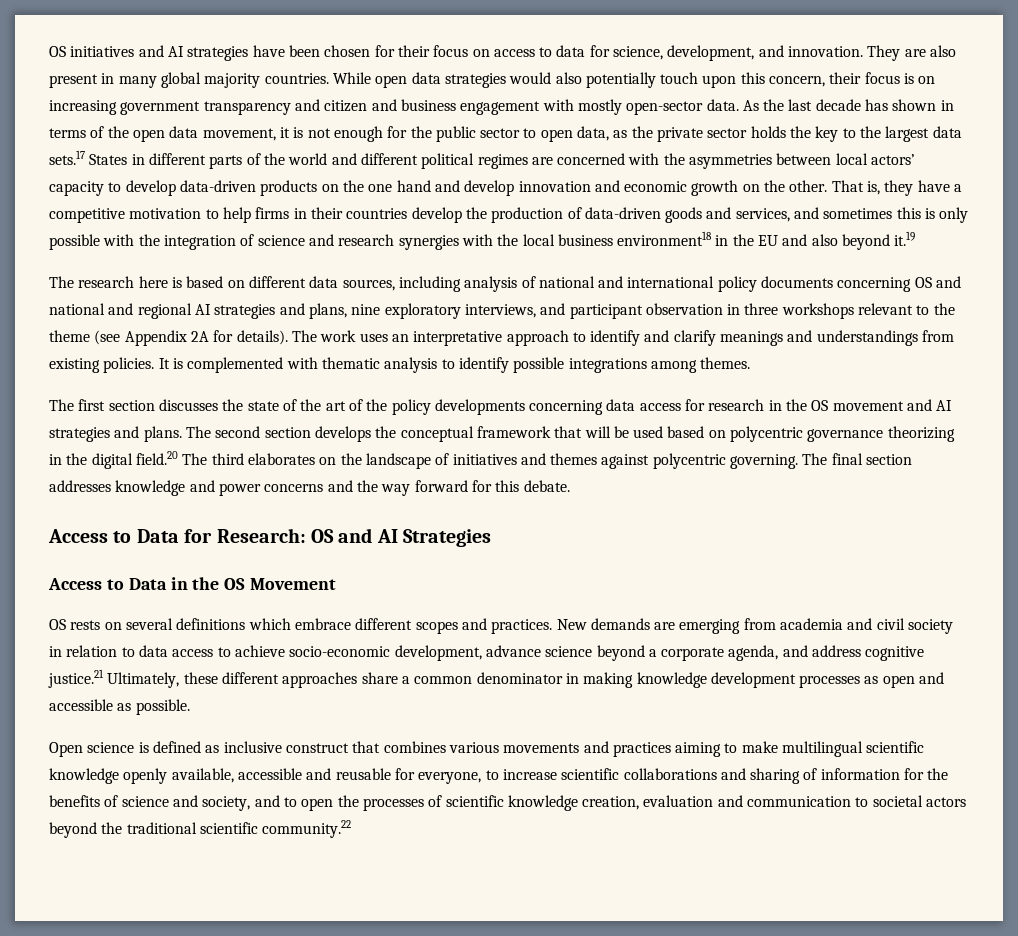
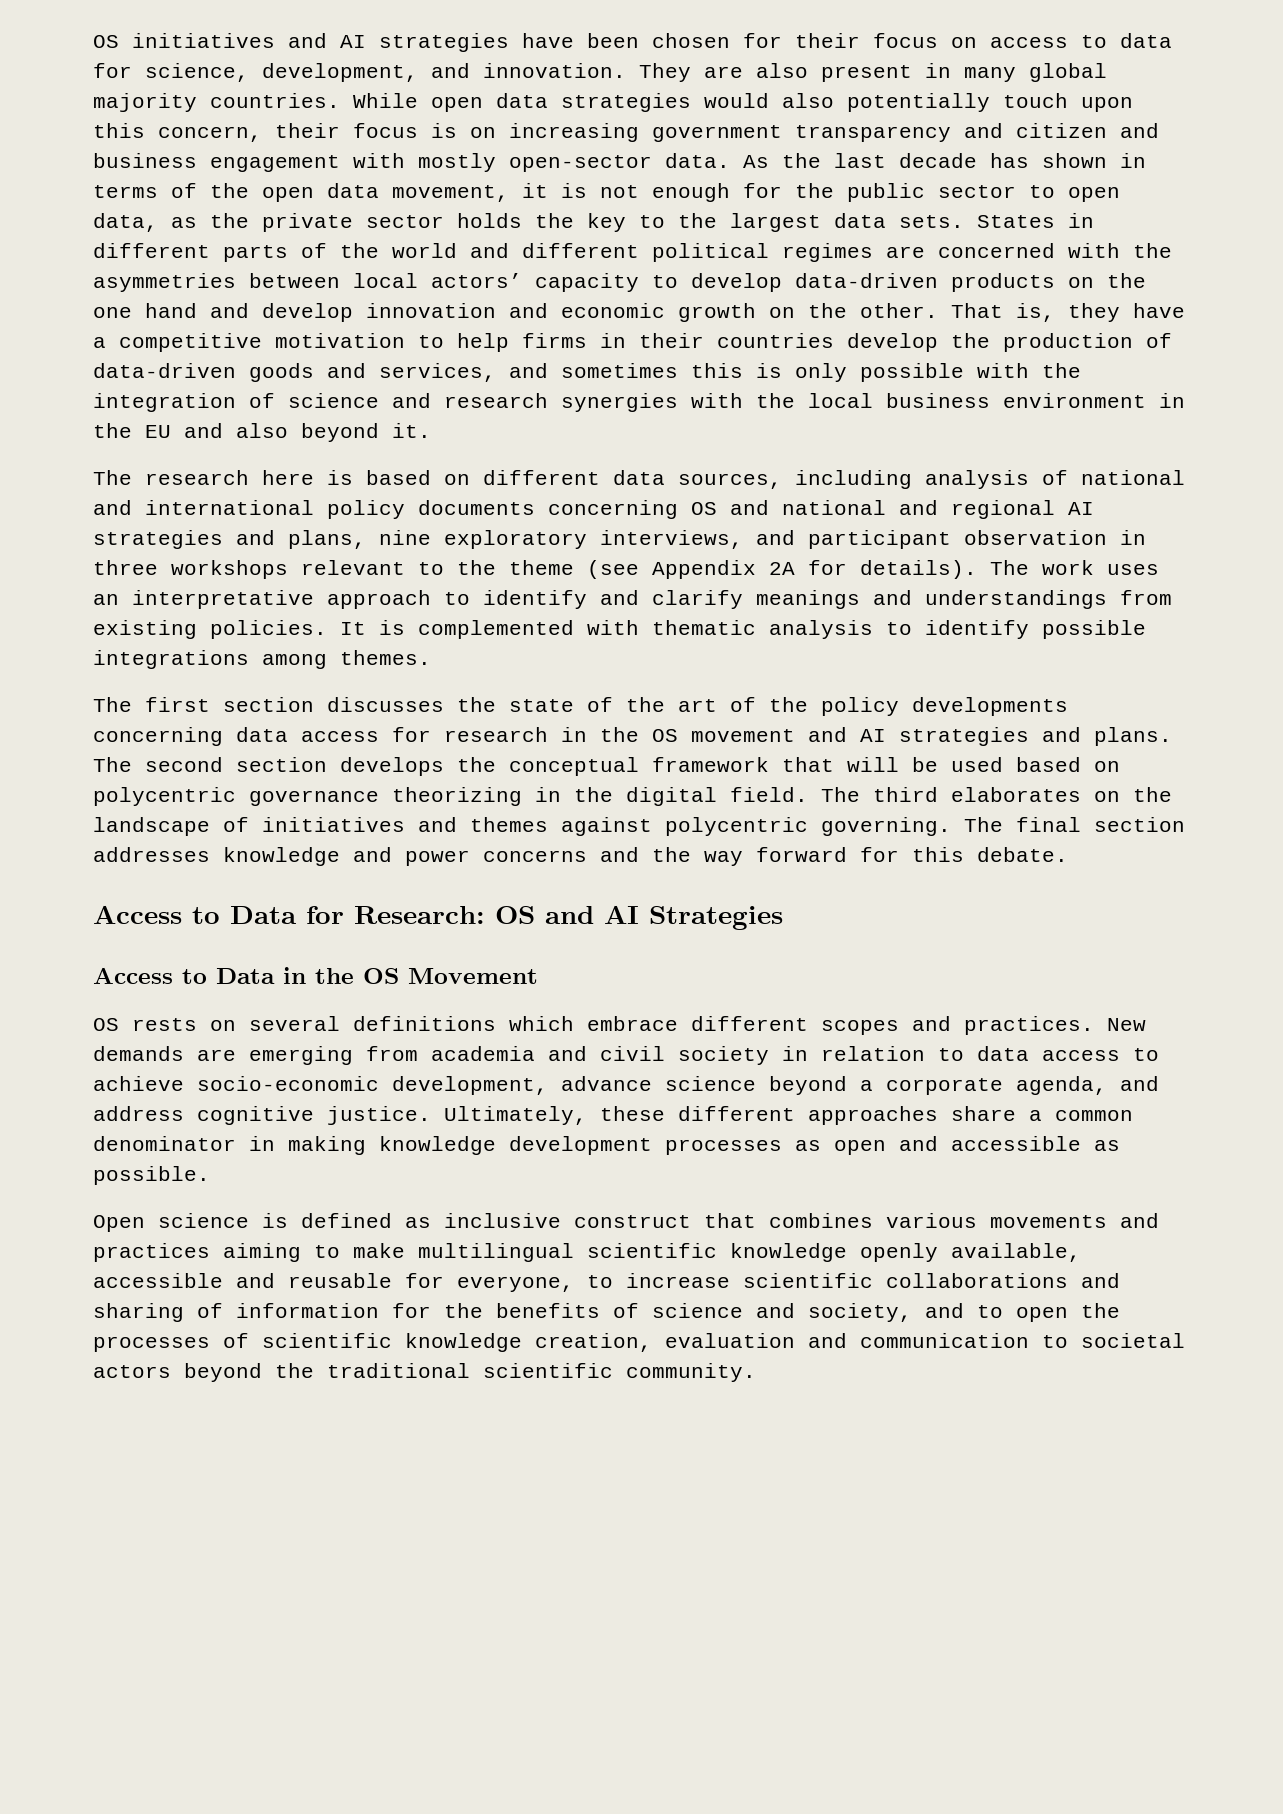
- As the last decade has shown in terms of the open data movement, it is not enough for the public sector to open data, as the private sector holds the key to the largest data sets.17 States in different parts of the world and different political regimes are concerned with the asymmetries between local actors’ capacity to develop data-driven products on the one hand and develop innovation and economic growth on the other.
+ As the last decade has shown in terms of the open data movement, it is not enough for the public sector to open data, as the private sector holds the key to the largest data sets. States in different parts of the world and different political regimes are concerned with the asymmetries between local actors’ capacity to develop data-driven products on the one hand and develop innovation and economic growth on the other.
- That is, they have a competitive motivation to help firms in their countries develop the production of data-driven goods and services, and sometimes this is only possible with the integration of science and research synergies with the local business environment18 in the EU and also beyond it.19
+ That is, they have a competitive motivation to help firms in their countries develop the production of data-driven goods and services, and sometimes this is only possible with the integration of science and research synergies with the local business environment in the EU and also beyond it.
- The second section develops the conceptual framework that will be used based on polycentric governance theorizing in the digital field.20 The third elaborates on the landscape of initiatives and themes against polycentric governing.
+ The second section develops the conceptual framework that will be used based on polycentric governance theorizing in the digital field. The third elaborates on the landscape of initiatives and themes against polycentric governing.
- New demands are emerging from academia and civil society in relation to data access to achieve socio-economic development, advance science beyond a corporate agenda, and address cognitive justice.21 Ultimately, these different approaches share a common denominator in making knowledge development processes as open and accessible as possible.
+ New demands are emerging from academia and civil society in relation to data access to achieve socio-economic development, advance science beyond a corporate agenda, and address cognitive justice. Ultimately, these different approaches share a common denominator in making knowledge development processes as open and accessible as possible.
- Open science is defined as inclusive construct that combines various movements and practices aiming to make multilingual scientific knowledge openly available, accessible and reusable for everyone, to increase scientific collaborations and sharing of information for the benefits of science and society, and to open the processes of scientific knowledge creation, evaluation and communication to societal actors beyond the traditional scientific community.22
+ Open science is defined as inclusive construct that combines various movements and practices aiming to make multilingual scientific knowledge openly available, accessible and reusable for everyone, to increase scientific collaborations and sharing of information for the benefits of science and society, and to open the processes of scientific knowledge creation, evaluation and communication to societal actors beyond the traditional scientific community.

